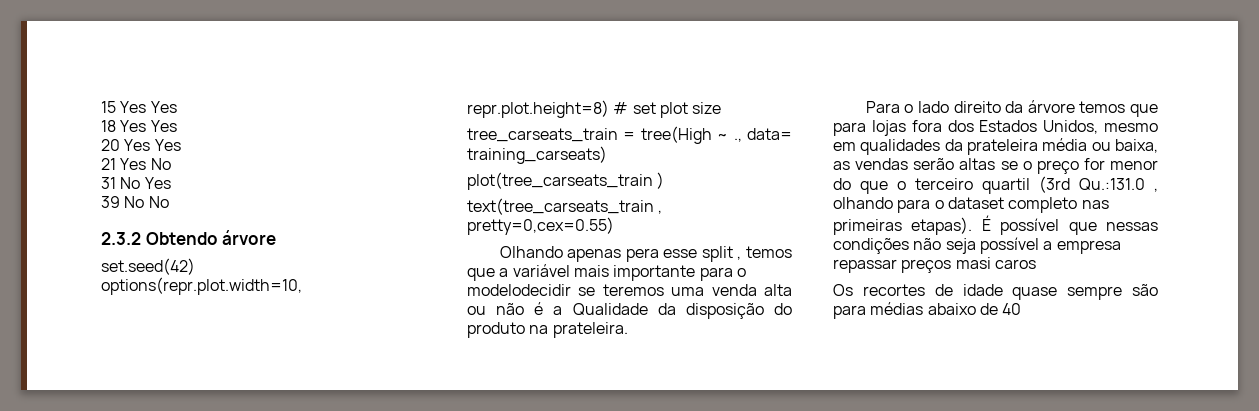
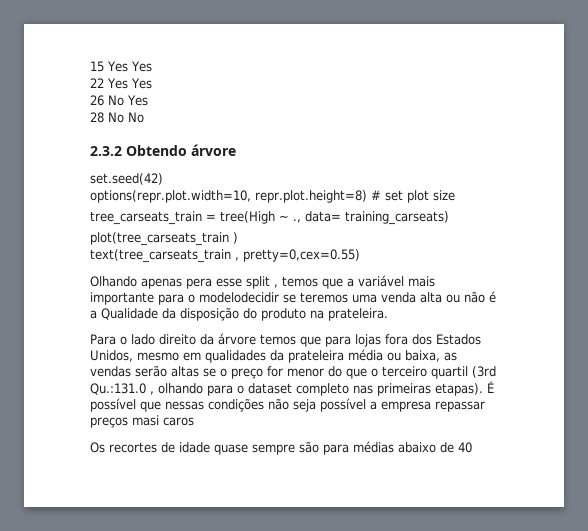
- 18 Yes Yes
- 20 Yes Yes
- 21 Yes No
- 31 No Yes
+ 22 Yes Yes
+ 26 No Yes
- 39 No No
+ 28 No No

